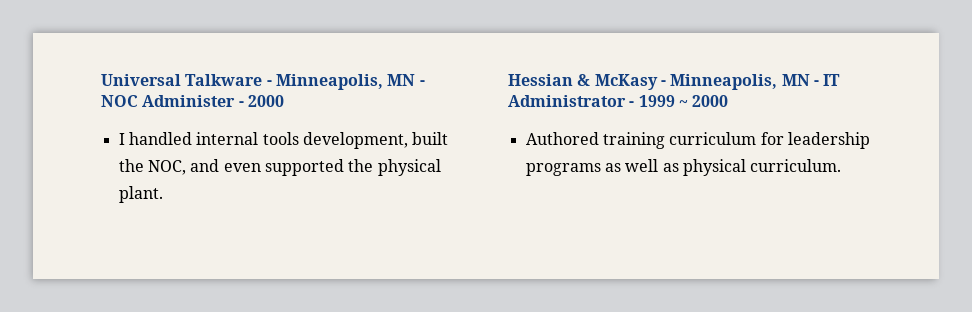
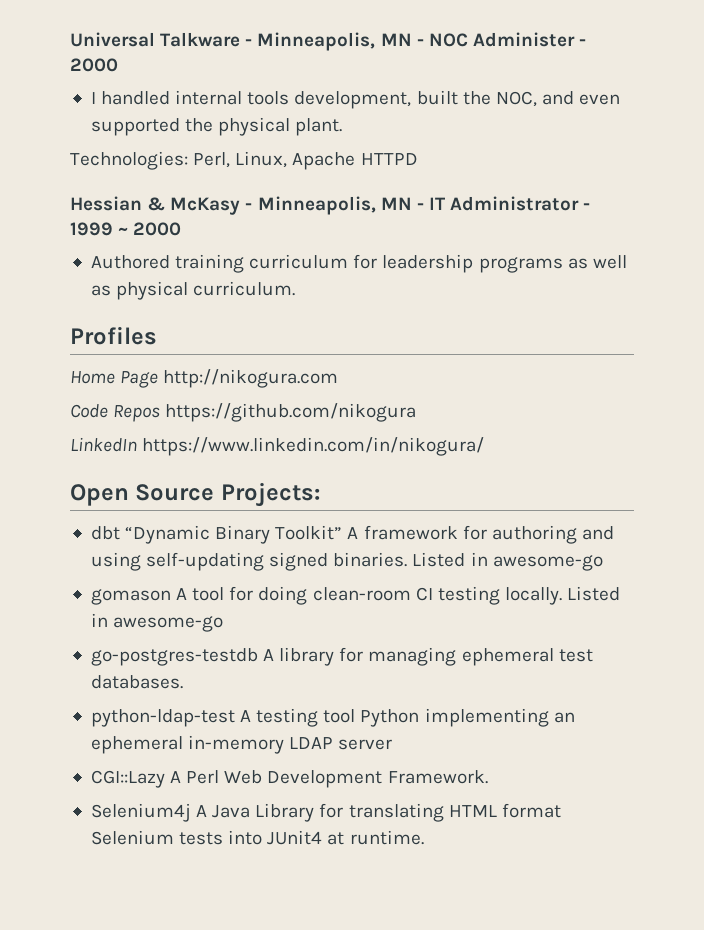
+ Technologies: Perl, Linux, Apache HTTPD
+ Profiles
+ Home Page http://nikogura.com
+ Code Repos https://github.com/nikogura
+ LinkedIn https://www.linkedin.com/in/nikogura/
+ Open Source Projects:
+ dbt “Dynamic Binary Toolkit” A framework for authoring and using self-updating signed binaries. Listed in awesome-go
+ gomason A tool for doing clean-room CI testing locally. Listed in awesome-go
+ go-postgres-testdb A library for managing ephemeral test databases.
+ python-ldap-test A testing tool Python implementing an ephemeral in-memory LDAP server
+ CGI::Lazy A Perl Web Development Framework.
+ Selenium4j A Java Library for translating HTML format Selenium tests into JUnit4 at runtime.

